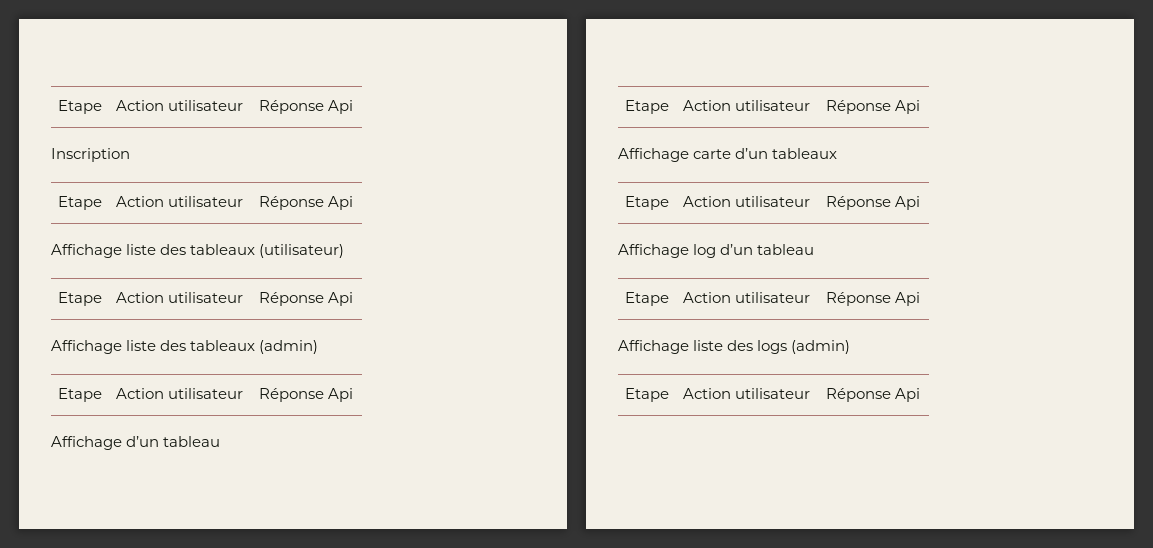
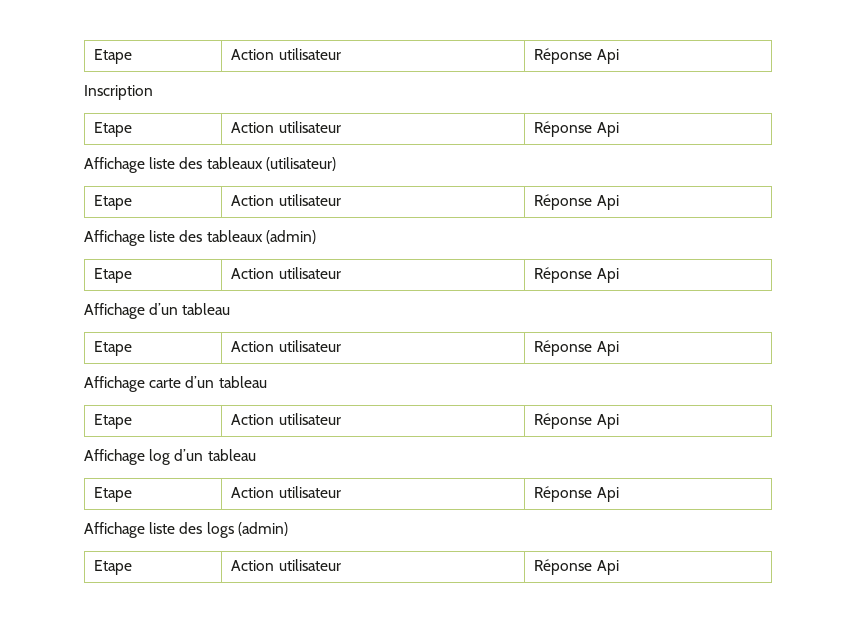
- Affichage carte d’un tableaux
+ Affichage carte d’un tableau

